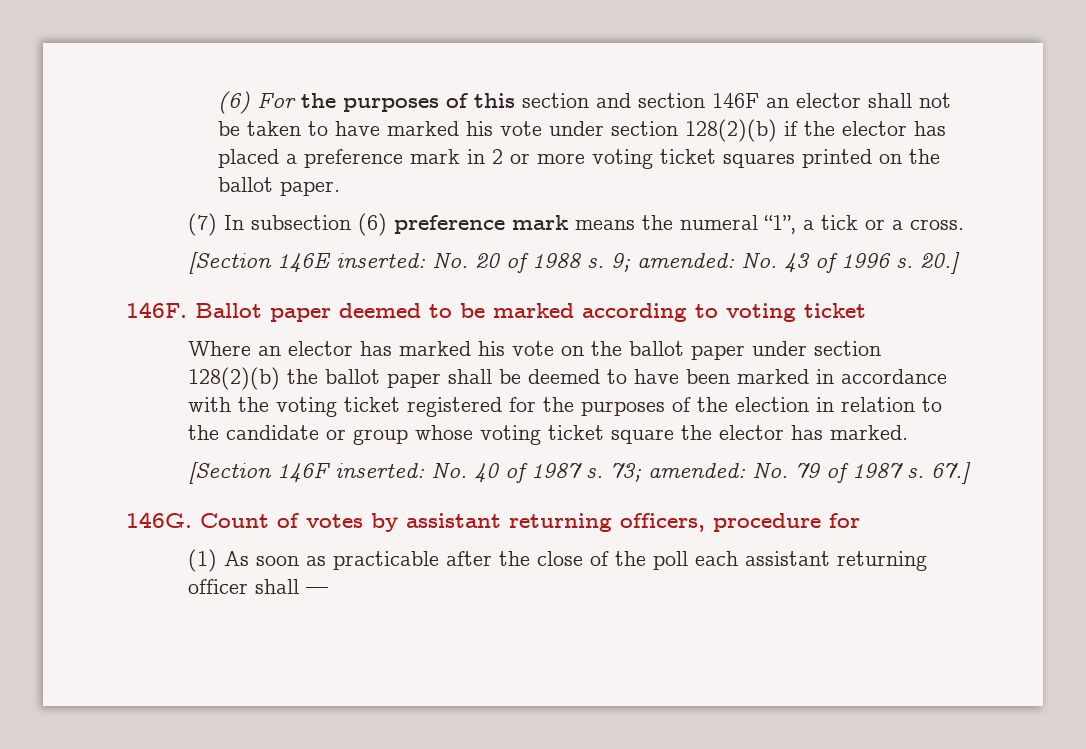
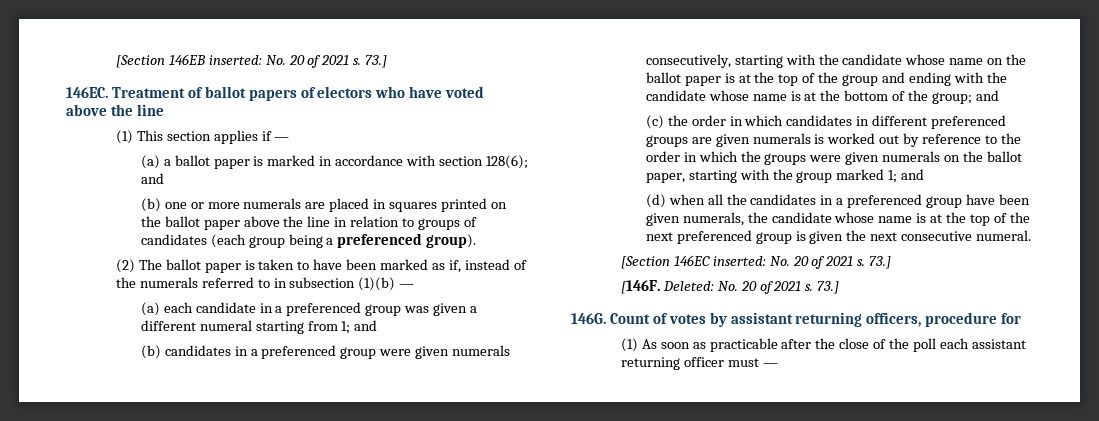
- (6) For the purposes of this section and section 146F an elector shall not be taken to have marked his vote under section 128(2)(b) if the elector has placed a preference mark in 2 or more voting ticket squares printed on the ballot paper.
- (7) In subsection (6) preference mark means the numeral “1”, a tick or a cross.
- [Section 146E inserted: No. 20 of 1988 s. 9; amended: No. 43 of 1996 s. 20.]
- 146F. Ballot paper deemed to be marked according to voting ticket
- Where an elector has marked his vote on the ballot paper under section 128(2)(b) the ballot paper shall be deemed to have been marked in accordance with the voting ticket registered for the purposes of the election in relation to the candidate or group whose voting ticket square the elector has marked.
- [Section 146F inserted: No. 40 of 1987 s. 73; amended: No. 79 of 1987 s. 67.]
+ [Section 146EB inserted: No. 20 of 2021 s. 73.]
+ 146EC. Treatment of ballot papers of electors who have voted above the line
+ (1) This section applies if —
+ (a) a ballot paper is marked in accordance with section 128(6); and
+ (b) one or more numerals are placed in squares printed on the ballot paper above the line in relation to groups of candidates (each group being a preferenced group).
+ (2) The ballot paper is taken to have been marked as if, instead of the numerals referred to in subsection (1)(b) —
+ (a) each candidate in a preferenced group was given a different numeral starting from 1; and
+ (b) candidates in a preferenced group were given numerals consecutively, starting with the candidate whose name on the ballot paper is at the top of the group and ending with the candidate whose name is at the bottom of the group; and
+ (c) the order in which candidates in different preferenced groups are given numerals is worked out by reference to the order in which the groups were given numerals on the ballot paper, starting with the group marked 1; and
+ (d) when all the candidates in a preferenced group have been given numerals, the candidate whose name is at the top of the next preferenced group is given the next consecutive numeral.
+ [Section 146EC inserted: No. 20 of 2021 s. 73.]
+ [146F. Deleted: No. 20 of 2021 s. 73.]
- (1) As soon as practicable after the close of the poll each assistant returning officer shall —
+ (1) As soon as practicable after the close of the poll each assistant returning officer must —

